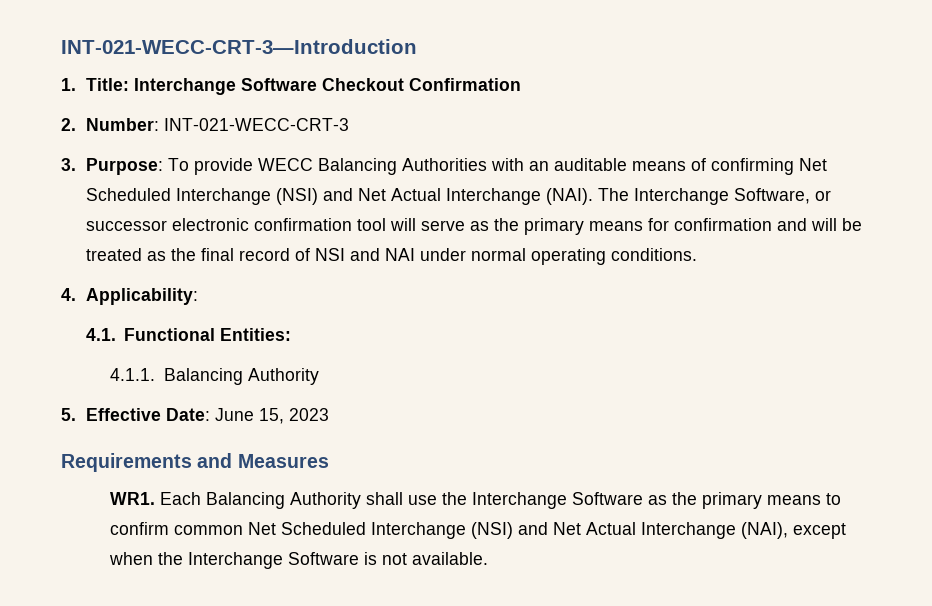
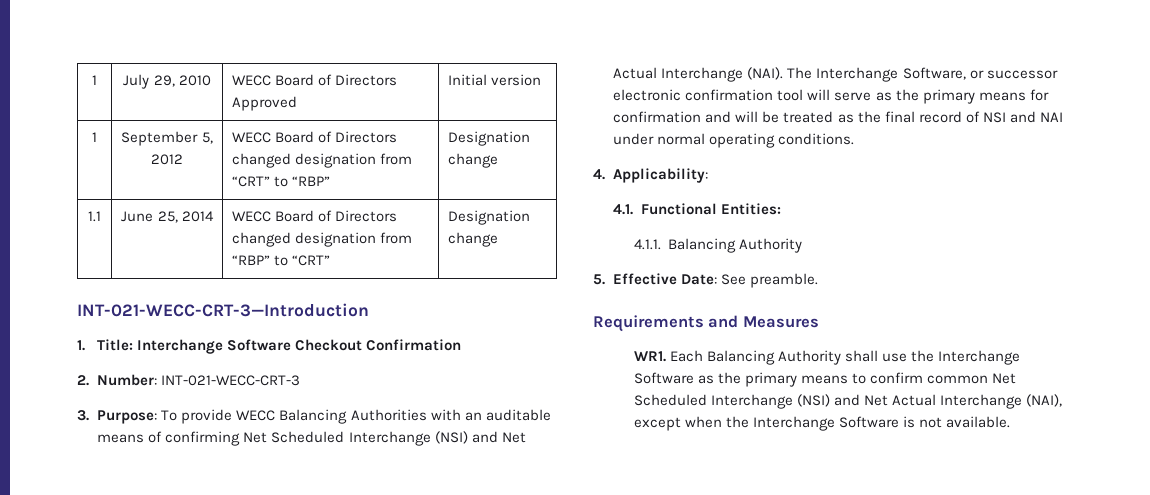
+ 1 | July 29, 2010 | WECC Board of Directors Approved | Initial version
+ 1 | September 5, 2012 | WECC Board of Directors changed designation from “CRT” to “RBP” | Designation change
+ 1.1 | June 25, 2014 | WECC Board of Directors changed designation from “RBP” to “CRT” | Designation change
- 5. Effective Date: June 15, 2023
+ 5. Effective Date: See preamble.

